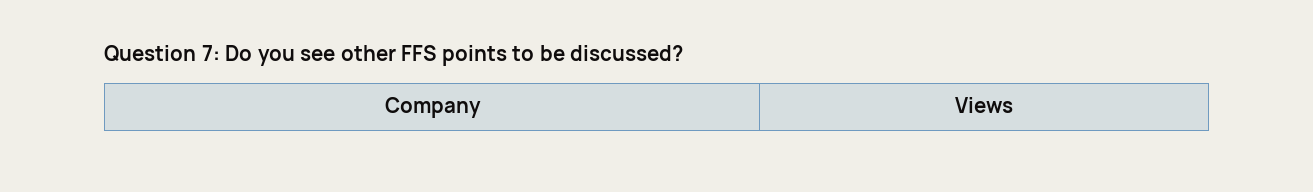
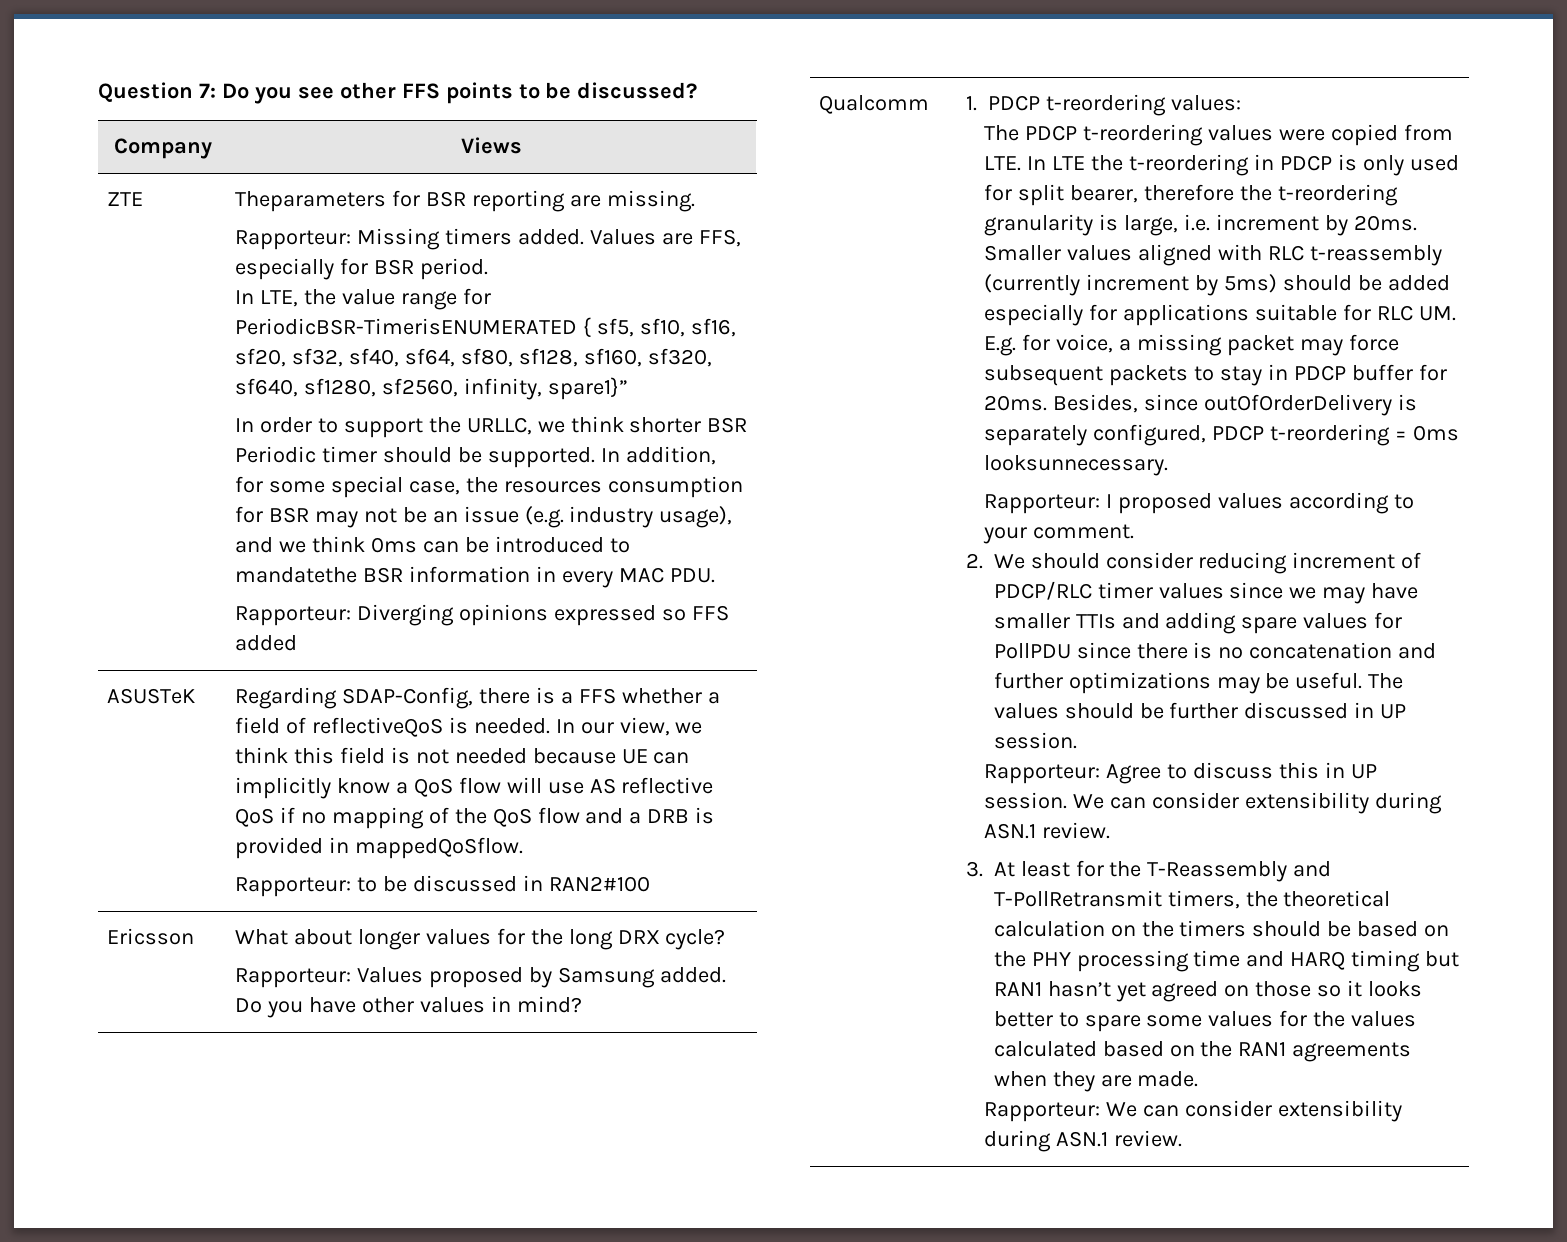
+ ZTE | Theparameters for BSR reporting are missing.
+ Rapporteur: Missing timers added. Values are FFS, especially for BSR period.
+ In LTE, the value range for PeriodicBSR-TimerisENUMERATED { sf5, sf10, sf16, sf20, sf32, sf40, sf64, sf80, sf128, sf160, sf320, sf640, sf1280, sf2560, infinity, spare1}”
+ In order to support the URLLC, we think shorter BSR Periodic timer should be supported. In addition, for some special case, the resources consumption for BSR may not be an issue (e.g. industry usage), and we think 0ms can be introduced to mandatethe BSR information in every MAC PDU.
+ Rapporteur: Diverging opinions expressed so FFS added
+ ASUSTeK | Regarding SDAP-Config, there is a FFS whether a field of reflectiveQoS is needed. In our view, we think this field is not needed because UE can implicitly know a QoS flow will use AS reflective QoS if no mapping of the QoS flow and a DRB is provided in mappedQoSflow.
+ Rapporteur: to be discussed in RAN2#100
+ Ericsson | What about longer values for the long DRX cycle?
+ Rapporteur: Values proposed by Samsung added. Do you have other values in mind?
+ Qualcomm | 1. PDCP t-reordering values:
+ The PDCP t-reordering values were copied from LTE. In LTE the t-reordering in PDCP is only used for split bearer, therefore the t-reordering granularity is large, i.e. increment by 20ms. Smaller values aligned with RLC t-reassembly (currently increment by 5ms) should be added especially for applications suitable for RLC UM. E.g. for voice, a missing packet may force subsequent packets to stay in PDCP buffer for 20ms. Besides, since outOfOrderDelivery is separately configured, PDCP t-reordering = 0ms looksunnecessary.
+ Rapporteur: I proposed values according to your comment.
+ 2. We should consider reducing increment of PDCP/RLC timer values since we may have smaller TTIs and adding spare values for PollPDU since there is no concatenation and further optimizations may be useful. The values should be further discussed in UP session.
+ Rapporteur: Agree to discuss this in UP session. We can consider extensibility during ASN.1 review.
+ 3. At least for the T-Reassembly and T-PollRetransmit timers, the theoretical calculation on the timers should be based on the PHY processing time and HARQ timing but RAN1 hasn’t yet agreed on those so it looks better to spare some values for the values calculated based on the RAN1 agreements when they are made.
+ Rapporteur: We can consider extensibility during ASN.1 review.

